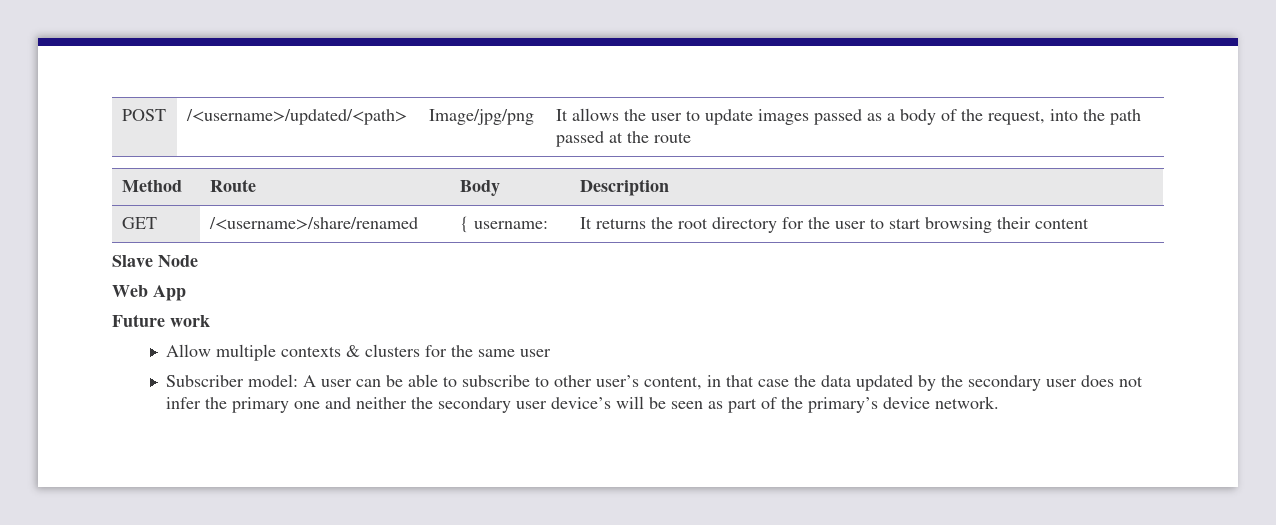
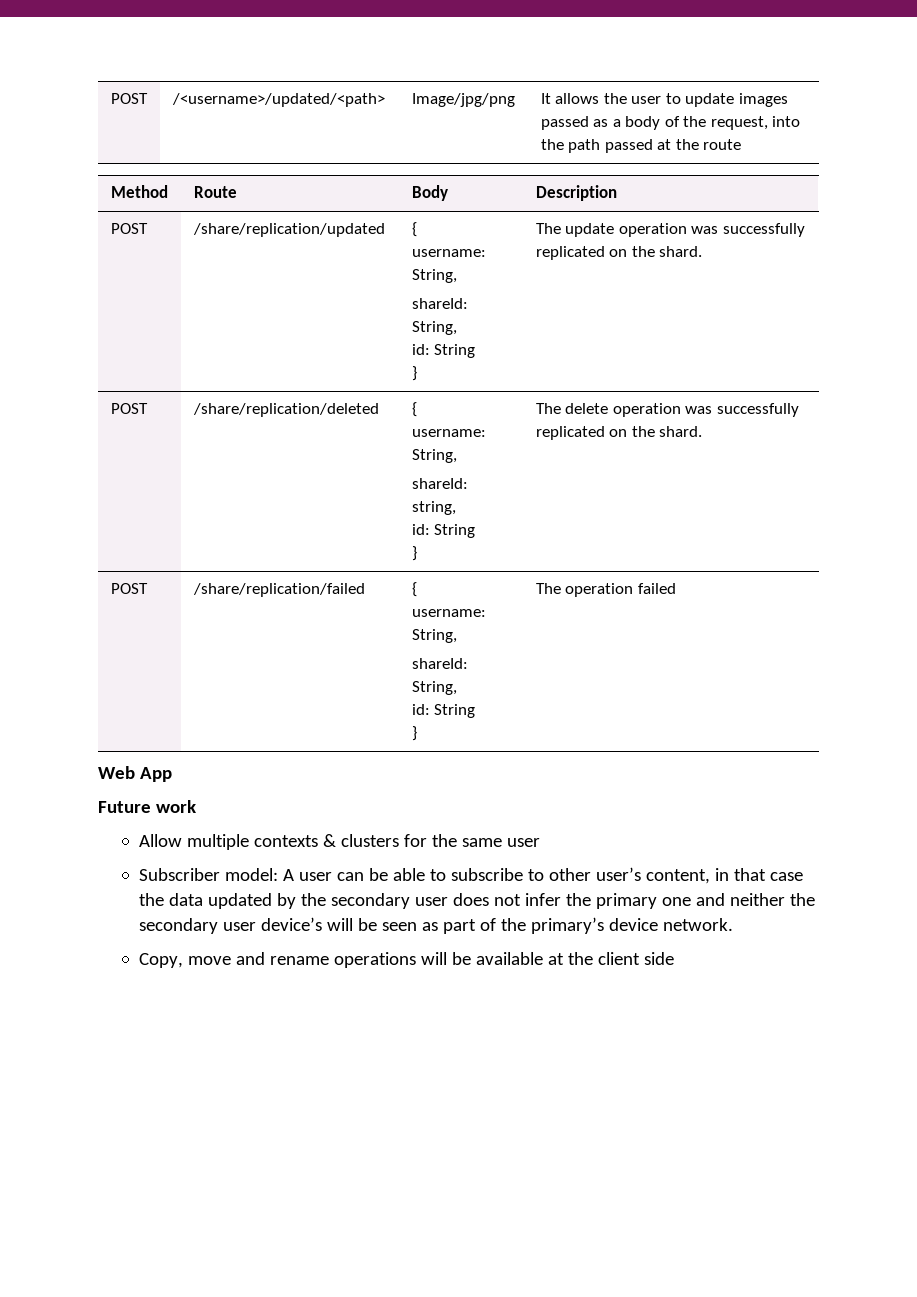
- GET | /<username>/share/renamed | { username: | It returns the root directory for the user to start browsing their content
- Slave Node
+ POST | /share/replication/updated | {
+ username: String,
+ shareId: String,
+ id: String
+ } | The update operation was successfully replicated on the shard.
+ POST | /share/replication/deleted | {
+ username: String,
+ shareId: string,
+ id: String
+ } | The delete operation was successfully replicated on the shard.
+ POST | /share/replication/failed | {
+ username: String,
+ shareId: String,
+ id: String
+ } | The operation failed
+ Copy, move and rename operations will be available at the client side

